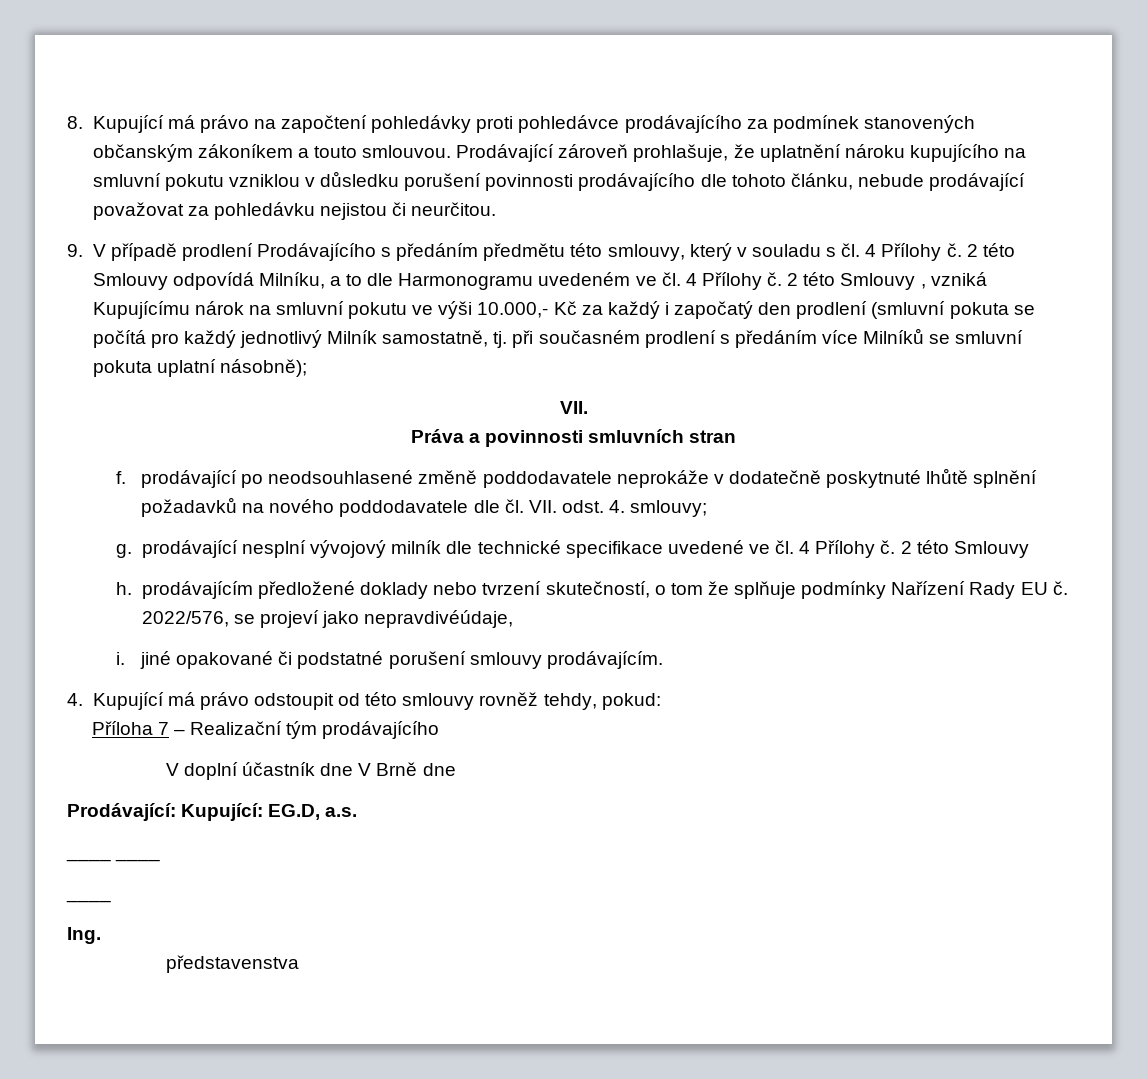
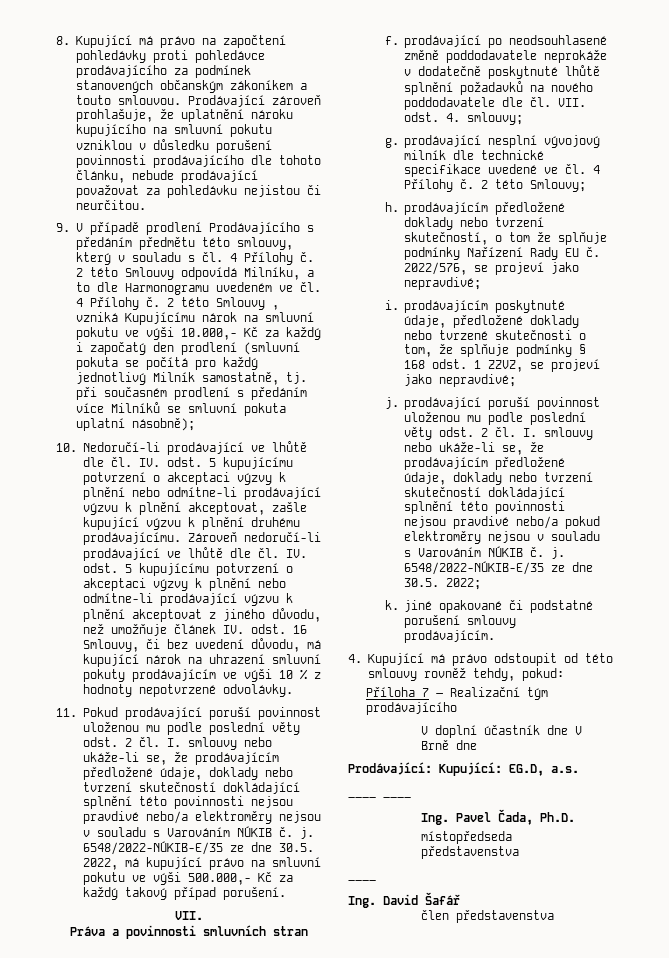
+ 10. Nedoručí-li prodávající ve lhůtě dle čl. IV. odst. 5 kupujícímu potvrzení o akceptaci výzvy k plnění nebo odmítne-li prodávající výzvu k plnění akceptovat, zašle kupující výzvu k plnění druhému prodávajícímu. Zároveň nedoručí-li prodávající ve lhůtě dle čl. IV. odst. 5 kupujícímu potvrzení o akceptaci výzvy k plnění nebo odmítne-li prodávající výzvu k plnění akceptovat z jiného důvodu, než umožňuje článek IV. odst. 16 Smlouvy, či bez uvedení důvodu, má kupující nárok na uhrazení smluvní pokuty prodávajícím ve výši 10 % z hodnoty nepotvrzené odvolávky.
+ 11. Pokud prodávající poruší povinnost uloženou mu podle poslední věty odst. 2 čl. I. smlouvy nebo ukáže-li se, že prodávajícím předložené údaje, doklady nebo tvrzení skutečností dokládající splnění této povinnosti nejsou pravdivé nebo/a elektroměry nejsou v souladu s Varováním NÚKIB č. j. 6548/2022-NÚKIB-E/35 ze dne 30.5. 2022, má kupující právo na smluvní pokutu ve výši 500.000,- Kč za každý takový případ porušení.
- g. prodávající nesplní vývojový milník dle technické specifikace uvedené ve čl. 4 Přílohy č. 2 této Smlouvy
+ g. prodávající nesplní vývojový milník dle technické specifikace uvedené ve čl. 4 Přílohy č. 2 této Smlouvy;
- 2022/576, se projeví jako nepravdivéúdaje,
- i. jiné opakované či podstatné porušení smlouvy prodávajícím.
+ 2022/576, se projeví jako nepravdivé;
+ i. prodávajícím poskytnuté údaje, předložené doklady nebo tvrzené skutečnosti o tom, že splňuje podmínky § 168 odst. 1 ZZVZ, se projeví jako nepravdivé;
+ j. prodávající poruší povinnost uloženou mu podle poslední věty odst. 2 čl. I. smlouvy nebo ukáže-li se, že prodávajícím předložené údaje, doklady nebo tvrzení skutečností dokládající splnění této povinnosti nejsou pravdivé nebo/a pokud elektroměry nejsou v souladu s Varováním NÚKIB č. j. 6548/2022-NÚKIB-E/35 ze dne 30.5. 2022;
+ k. jiné opakované či podstatné porušení smlouvy prodávajícím.
  ____ ____
+ Ing. Pavel Čada, Ph.D.
+ místopředseda představenstva
  ____
- Ing.
- představenstva
+ Ing. David Šafář
+ člen představenstva

